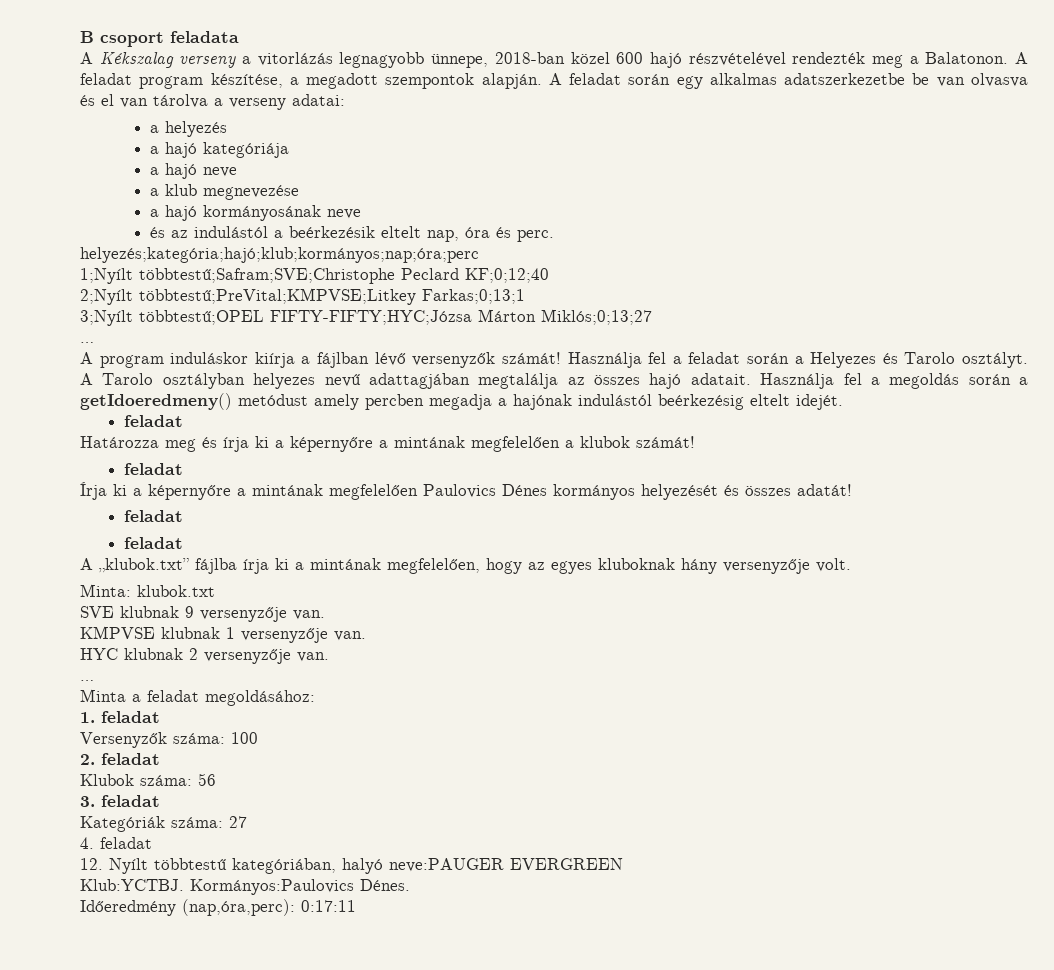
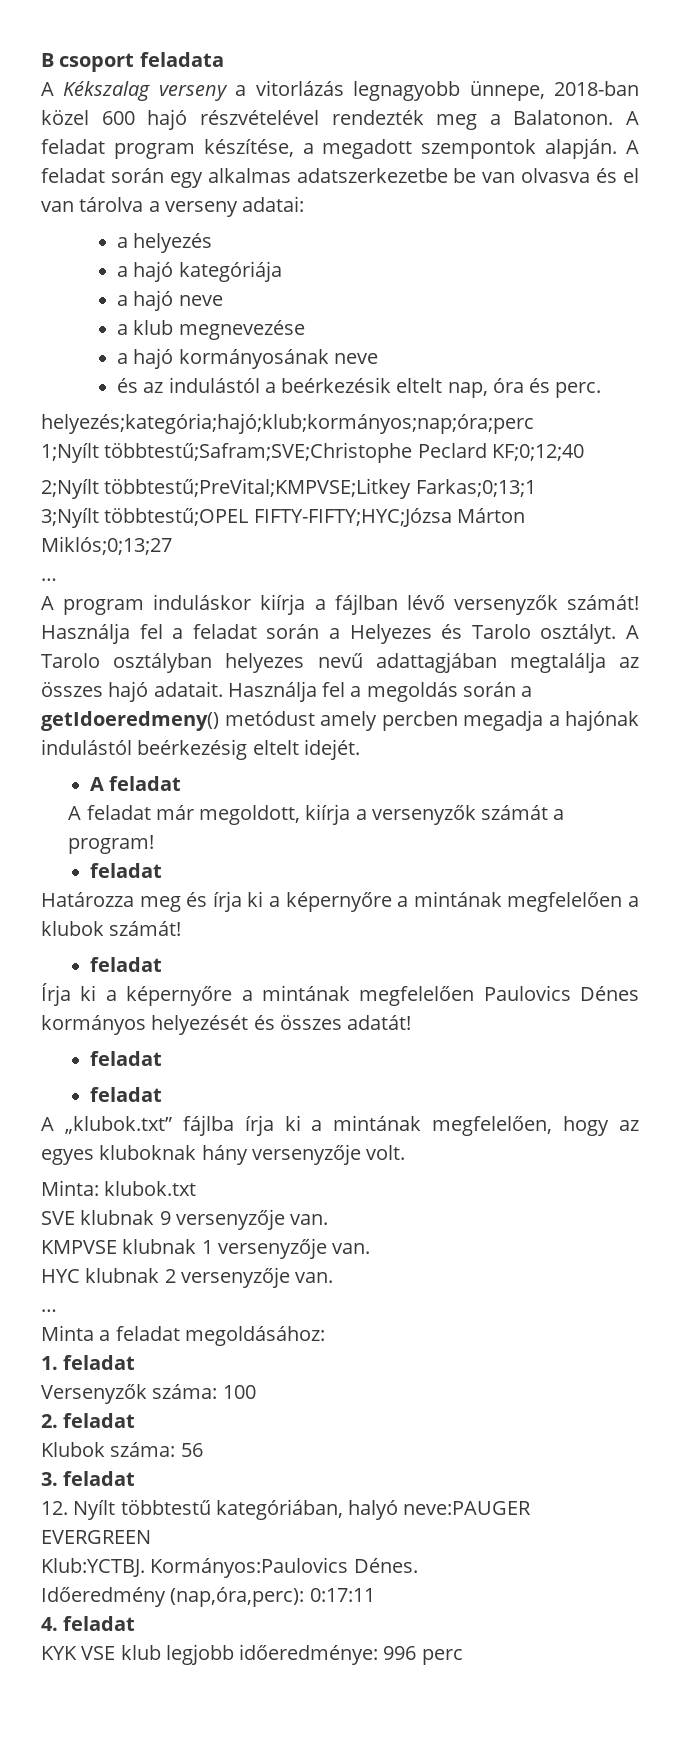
  Használja fel a megoldás során a getIdoeredmeny() metódust amely percben megadja a hajónak indulástól beérkezésig eltelt idejét.
+ A feladat
+ A feladat már megoldott, kiírja a versenyzők számát a program!
- Kategóriák száma: 27
- 4. feladat
+ 4. feladat
+ KYK VSE klub legjobb időeredménye: 996 perc

